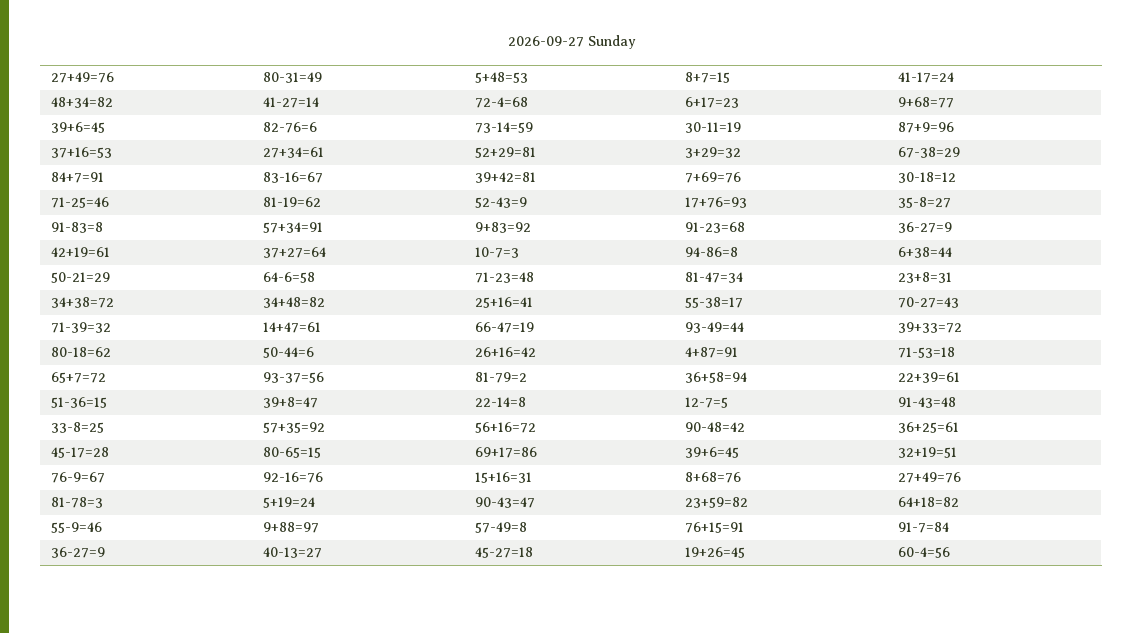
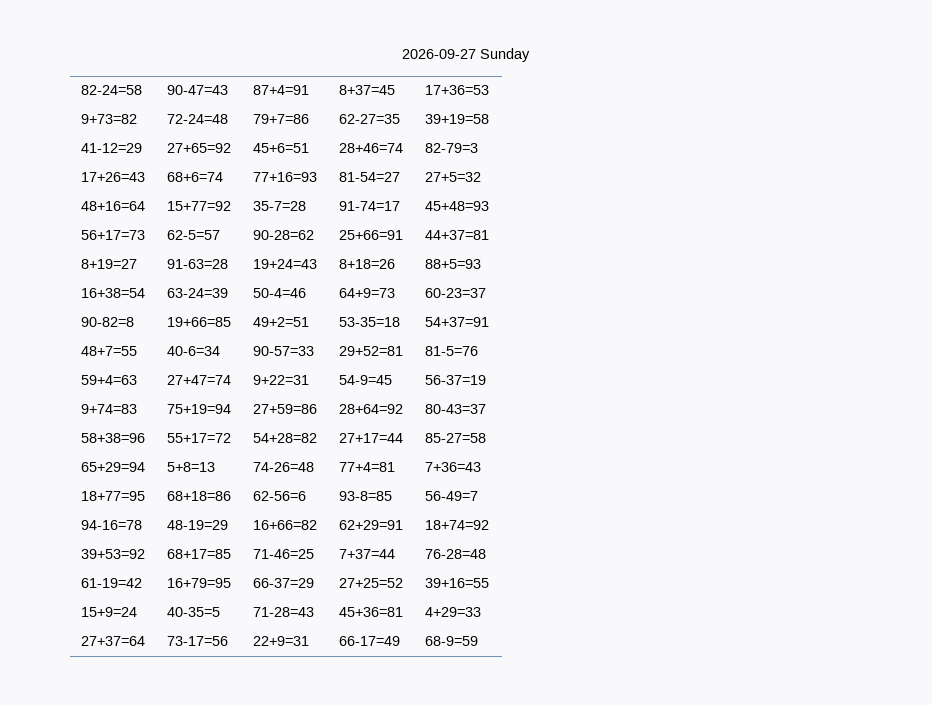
- 27+49=76 | 80-31=49 | 5+48=53 | 8+7=15 | 41-17=24
- 48+34=82 | 41-27=14 | 72-4=68 | 6+17=23 | 9+68=77
- 39+6=45 | 82-76=6 | 73-14=59 | 30-11=19 | 87+9=96
- 37+16=53 | 27+34=61 | 52+29=81 | 3+29=32 | 67-38=29
- 84+7=91 | 83-16=67 | 39+42=81 | 7+69=76 | 30-18=12
- 71-25=46 | 81-19=62 | 52-43=9 | 17+76=93 | 35-8=27
- 91-83=8 | 57+34=91 | 9+83=92 | 91-23=68 | 36-27=9
- 42+19=61 | 37+27=64 | 10-7=3 | 94-86=8 | 6+38=44
- 50-21=29 | 64-6=58 | 71-23=48 | 81-47=34 | 23+8=31
- 34+38=72 | 34+48=82 | 25+16=41 | 55-38=17 | 70-27=43
- 71-39=32 | 14+47=61 | 66-47=19 | 93-49=44 | 39+33=72
- 80-18=62 | 50-44=6 | 26+16=42 | 4+87=91 | 71-53=18
- 65+7=72 | 93-37=56 | 81-79=2 | 36+58=94 | 22+39=61
- 51-36=15 | 39+8=47 | 22-14=8 | 12-7=5 | 91-43=48
- 33-8=25 | 57+35=92 | 56+16=72 | 90-48=42 | 36+25=61
- 45-17=28 | 80-65=15 | 69+17=86 | 39+6=45 | 32+19=51
- 76-9=67 | 92-16=76 | 15+16=31 | 8+68=76 | 27+49=76
- 81-78=3 | 5+19=24 | 90-43=47 | 23+59=82 | 64+18=82
- 55-9=46 | 9+88=97 | 57-49=8 | 76+15=91 | 91-7=84
- 36-27=9 | 40-13=27 | 45-27=18 | 19+26=45 | 60-4=56
+ 82-24=58 | 90-47=43 | 87+4=91 | 8+37=45 | 17+36=53
+ 9+73=82 | 72-24=48 | 79+7=86 | 62-27=35 | 39+19=58
+ 41-12=29 | 27+65=92 | 45+6=51 | 28+46=74 | 82-79=3
+ 17+26=43 | 68+6=74 | 77+16=93 | 81-54=27 | 27+5=32
+ 48+16=64 | 15+77=92 | 35-7=28 | 91-74=17 | 45+48=93
+ 56+17=73 | 62-5=57 | 90-28=62 | 25+66=91 | 44+37=81
+ 8+19=27 | 91-63=28 | 19+24=43 | 8+18=26 | 88+5=93
+ 16+38=54 | 63-24=39 | 50-4=46 | 64+9=73 | 60-23=37
+ 90-82=8 | 19+66=85 | 49+2=51 | 53-35=18 | 54+37=91
+ 48+7=55 | 40-6=34 | 90-57=33 | 29+52=81 | 81-5=76
+ 59+4=63 | 27+47=74 | 9+22=31 | 54-9=45 | 56-37=19
+ 9+74=83 | 75+19=94 | 27+59=86 | 28+64=92 | 80-43=37
+ 58+38=96 | 55+17=72 | 54+28=82 | 27+17=44 | 85-27=58
+ 65+29=94 | 5+8=13 | 74-26=48 | 77+4=81 | 7+36=43
+ 18+77=95 | 68+18=86 | 62-56=6 | 93-8=85 | 56-49=7
+ 94-16=78 | 48-19=29 | 16+66=82 | 62+29=91 | 18+74=92
+ 39+53=92 | 68+17=85 | 71-46=25 | 7+37=44 | 76-28=48
+ 61-19=42 | 16+79=95 | 66-37=29 | 27+25=52 | 39+16=55
+ 15+9=24 | 40-35=5 | 71-28=43 | 45+36=81 | 4+29=33
+ 27+37=64 | 73-17=56 | 22+9=31 | 66-17=49 | 68-9=59

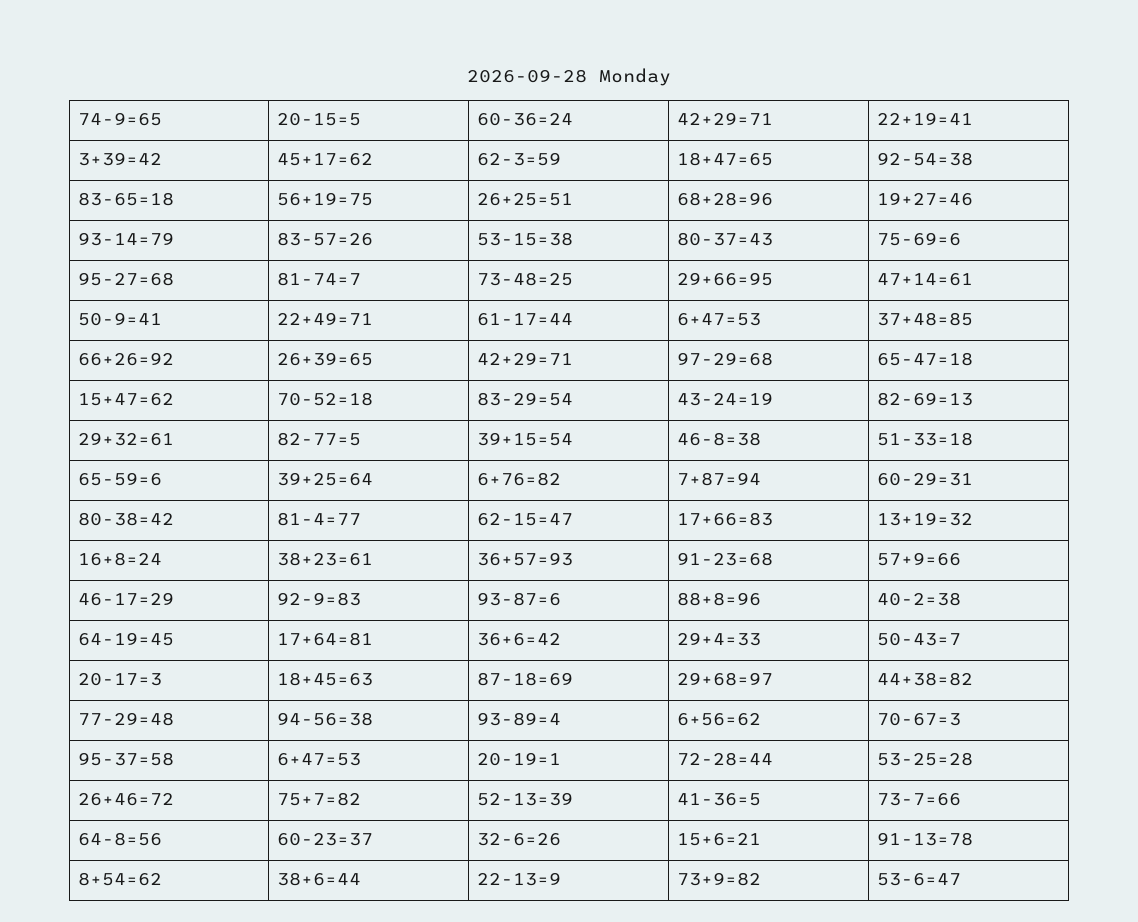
- 2026-09-27 Sunday
- 82-24=58 | 90-47=43 | 87+4=91 | 8+37=45 | 17+36=53
- 9+73=82 | 72-24=48 | 79+7=86 | 62-27=35 | 39+19=58
- 41-12=29 | 27+65=92 | 45+6=51 | 28+46=74 | 82-79=3
- 17+26=43 | 68+6=74 | 77+16=93 | 81-54=27 | 27+5=32
- 48+16=64 | 15+77=92 | 35-7=28 | 91-74=17 | 45+48=93
- 56+17=73 | 62-5=57 | 90-28=62 | 25+66=91 | 44+37=81
- 8+19=27 | 91-63=28 | 19+24=43 | 8+18=26 | 88+5=93
- 16+38=54 | 63-24=39 | 50-4=46 | 64+9=73 | 60-23=37
- 90-82=8 | 19+66=85 | 49+2=51 | 53-35=18 | 54+37=91
- 48+7=55 | 40-6=34 | 90-57=33 | 29+52=81 | 81-5=76
- 59+4=63 | 27+47=74 | 9+22=31 | 54-9=45 | 56-37=19
- 9+74=83 | 75+19=94 | 27+59=86 | 28+64=92 | 80-43=37
- 58+38=96 | 55+17=72 | 54+28=82 | 27+17=44 | 85-27=58
- 65+29=94 | 5+8=13 | 74-26=48 | 77+4=81 | 7+36=43
- 18+77=95 | 68+18=86 | 62-56=6 | 93-8=85 | 56-49=7
- 94-16=78 | 48-19=29 | 16+66=82 | 62+29=91 | 18+74=92
- 39+53=92 | 68+17=85 | 71-46=25 | 7+37=44 | 76-28=48
- 61-19=42 | 16+79=95 | 66-37=29 | 27+25=52 | 39+16=55
- 15+9=24 | 40-35=5 | 71-28=43 | 45+36=81 | 4+29=33
- 27+37=64 | 73-17=56 | 22+9=31 | 66-17=49 | 68-9=59
+ 2026-09-28 Monday
+ 74-9=65 | 20-15=5 | 60-36=24 | 42+29=71 | 22+19=41
+ 3+39=42 | 45+17=62 | 62-3=59 | 18+47=65 | 92-54=38
+ 83-65=18 | 56+19=75 | 26+25=51 | 68+28=96 | 19+27=46
+ 93-14=79 | 83-57=26 | 53-15=38 | 80-37=43 | 75-69=6
+ 95-27=68 | 81-74=7 | 73-48=25 | 29+66=95 | 47+14=61
+ 50-9=41 | 22+49=71 | 61-17=44 | 6+47=53 | 37+48=85
+ 66+26=92 | 26+39=65 | 42+29=71 | 97-29=68 | 65-47=18
+ 15+47=62 | 70-52=18 | 83-29=54 | 43-24=19 | 82-69=13
+ 29+32=61 | 82-77=5 | 39+15=54 | 46-8=38 | 51-33=18
+ 65-59=6 | 39+25=64 | 6+76=82 | 7+87=94 | 60-29=31
+ 80-38=42 | 81-4=77 | 62-15=47 | 17+66=83 | 13+19=32
+ 16+8=24 | 38+23=61 | 36+57=93 | 91-23=68 | 57+9=66
+ 46-17=29 | 92-9=83 | 93-87=6 | 88+8=96 | 40-2=38
+ 64-19=45 | 17+64=81 | 36+6=42 | 29+4=33 | 50-43=7
+ 20-17=3 | 18+45=63 | 87-18=69 | 29+68=97 | 44+38=82
+ 77-29=48 | 94-56=38 | 93-89=4 | 6+56=62 | 70-67=3
+ 95-37=58 | 6+47=53 | 20-19=1 | 72-28=44 | 53-25=28
+ 26+46=72 | 75+7=82 | 52-13=39 | 41-36=5 | 73-7=66
+ 64-8=56 | 60-23=37 | 32-6=26 | 15+6=21 | 91-13=78
+ 8+54=62 | 38+6=44 | 22-13=9 | 73+9=82 | 53-6=47

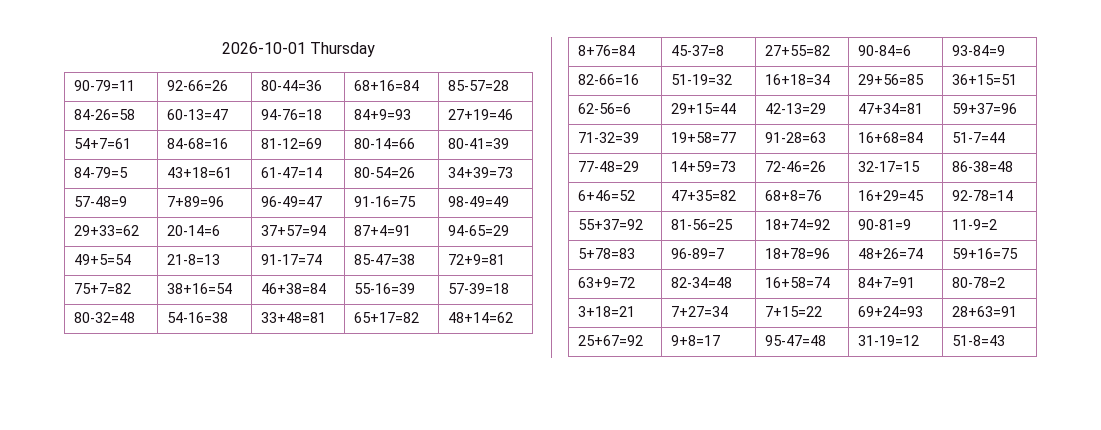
- 2026-09-28 Monday
- 74-9=65 | 20-15=5 | 60-36=24 | 42+29=71 | 22+19=41
- 3+39=42 | 45+17=62 | 62-3=59 | 18+47=65 | 92-54=38
- 83-65=18 | 56+19=75 | 26+25=51 | 68+28=96 | 19+27=46
- 93-14=79 | 83-57=26 | 53-15=38 | 80-37=43 | 75-69=6
- 95-27=68 | 81-74=7 | 73-48=25 | 29+66=95 | 47+14=61
- 50-9=41 | 22+49=71 | 61-17=44 | 6+47=53 | 37+48=85
- 66+26=92 | 26+39=65 | 42+29=71 | 97-29=68 | 65-47=18
- 15+47=62 | 70-52=18 | 83-29=54 | 43-24=19 | 82-69=13
- 29+32=61 | 82-77=5 | 39+15=54 | 46-8=38 | 51-33=18
- 65-59=6 | 39+25=64 | 6+76=82 | 7+87=94 | 60-29=31
- 80-38=42 | 81-4=77 | 62-15=47 | 17+66=83 | 13+19=32
- 16+8=24 | 38+23=61 | 36+57=93 | 91-23=68 | 57+9=66
- 46-17=29 | 92-9=83 | 93-87=6 | 88+8=96 | 40-2=38
- 64-19=45 | 17+64=81 | 36+6=42 | 29+4=33 | 50-43=7
- 20-17=3 | 18+45=63 | 87-18=69 | 29+68=97 | 44+38=82
- 77-29=48 | 94-56=38 | 93-89=4 | 6+56=62 | 70-67=3
- 95-37=58 | 6+47=53 | 20-19=1 | 72-28=44 | 53-25=28
- 26+46=72 | 75+7=82 | 52-13=39 | 41-36=5 | 73-7=66
- 64-8=56 | 60-23=37 | 32-6=26 | 15+6=21 | 91-13=78
- 8+54=62 | 38+6=44 | 22-13=9 | 73+9=82 | 53-6=47
+ 2026-10-01 Thursday
+ 90-79=11 | 92-66=26 | 80-44=36 | 68+16=84 | 85-57=28
+ 84-26=58 | 60-13=47 | 94-76=18 | 84+9=93 | 27+19=46
+ 54+7=61 | 84-68=16 | 81-12=69 | 80-14=66 | 80-41=39
+ 84-79=5 | 43+18=61 | 61-47=14 | 80-54=26 | 34+39=73
+ 57-48=9 | 7+89=96 | 96-49=47 | 91-16=75 | 98-49=49
+ 29+33=62 | 20-14=6 | 37+57=94 | 87+4=91 | 94-65=29
+ 49+5=54 | 21-8=13 | 91-17=74 | 85-47=38 | 72+9=81
+ 75+7=82 | 38+16=54 | 46+38=84 | 55-16=39 | 57-39=18
+ 80-32=48 | 54-16=38 | 33+48=81 | 65+17=82 | 48+14=62
+ 8+76=84 | 45-37=8 | 27+55=82 | 90-84=6 | 93-84=9
+ 82-66=16 | 51-19=32 | 16+18=34 | 29+56=85 | 36+15=51
+ 62-56=6 | 29+15=44 | 42-13=29 | 47+34=81 | 59+37=96
+ 71-32=39 | 19+58=77 | 91-28=63 | 16+68=84 | 51-7=44
+ 77-48=29 | 14+59=73 | 72-46=26 | 32-17=15 | 86-38=48
+ 6+46=52 | 47+35=82 | 68+8=76 | 16+29=45 | 92-78=14
+ 55+37=92 | 81-56=25 | 18+74=92 | 90-81=9 | 11-9=2
+ 5+78=83 | 96-89=7 | 18+78=96 | 48+26=74 | 59+16=75
+ 63+9=72 | 82-34=48 | 16+58=74 | 84+7=91 | 80-78=2
+ 3+18=21 | 7+27=34 | 7+15=22 | 69+24=93 | 28+63=91
+ 25+67=92 | 9+8=17 | 95-47=48 | 31-19=12 | 51-8=43

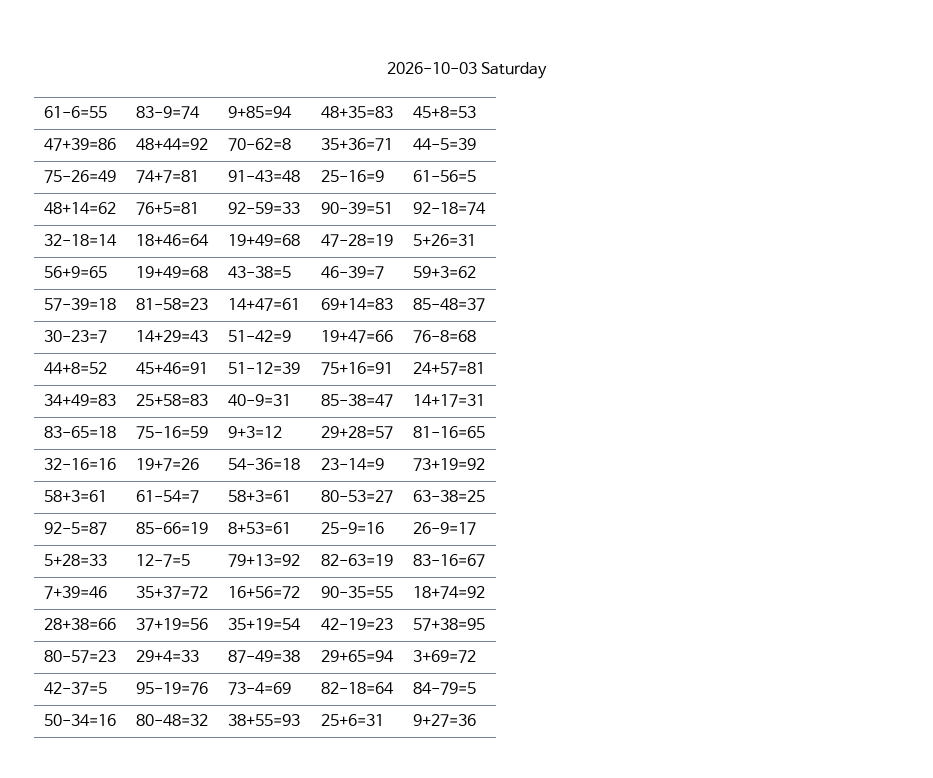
- 2026-10-01 Thursday
- 90-79=11 | 92-66=26 | 80-44=36 | 68+16=84 | 85-57=28
- 84-26=58 | 60-13=47 | 94-76=18 | 84+9=93 | 27+19=46
- 54+7=61 | 84-68=16 | 81-12=69 | 80-14=66 | 80-41=39
- 84-79=5 | 43+18=61 | 61-47=14 | 80-54=26 | 34+39=73
- 57-48=9 | 7+89=96 | 96-49=47 | 91-16=75 | 98-49=49
- 29+33=62 | 20-14=6 | 37+57=94 | 87+4=91 | 94-65=29
- 49+5=54 | 21-8=13 | 91-17=74 | 85-47=38 | 72+9=81
- 75+7=82 | 38+16=54 | 46+38=84 | 55-16=39 | 57-39=18
- 80-32=48 | 54-16=38 | 33+48=81 | 65+17=82 | 48+14=62
- 8+76=84 | 45-37=8 | 27+55=82 | 90-84=6 | 93-84=9
- 82-66=16 | 51-19=32 | 16+18=34 | 29+56=85 | 36+15=51
- 62-56=6 | 29+15=44 | 42-13=29 | 47+34=81 | 59+37=96
- 71-32=39 | 19+58=77 | 91-28=63 | 16+68=84 | 51-7=44
- 77-48=29 | 14+59=73 | 72-46=26 | 32-17=15 | 86-38=48
- 6+46=52 | 47+35=82 | 68+8=76 | 16+29=45 | 92-78=14
- 55+37=92 | 81-56=25 | 18+74=92 | 90-81=9 | 11-9=2
- 5+78=83 | 96-89=7 | 18+78=96 | 48+26=74 | 59+16=75
- 63+9=72 | 82-34=48 | 16+58=74 | 84+7=91 | 80-78=2
- 3+18=21 | 7+27=34 | 7+15=22 | 69+24=93 | 28+63=91
- 25+67=92 | 9+8=17 | 95-47=48 | 31-19=12 | 51-8=43
+ 2026-10-03 Saturday
+ 61-6=55 | 83-9=74 | 9+85=94 | 48+35=83 | 45+8=53
+ 47+39=86 | 48+44=92 | 70-62=8 | 35+36=71 | 44-5=39
+ 75-26=49 | 74+7=81 | 91-43=48 | 25-16=9 | 61-56=5
+ 48+14=62 | 76+5=81 | 92-59=33 | 90-39=51 | 92-18=74
+ 32-18=14 | 18+46=64 | 19+49=68 | 47-28=19 | 5+26=31
+ 56+9=65 | 19+49=68 | 43-38=5 | 46-39=7 | 59+3=62
+ 57-39=18 | 81-58=23 | 14+47=61 | 69+14=83 | 85-48=37
+ 30-23=7 | 14+29=43 | 51-42=9 | 19+47=66 | 76-8=68
+ 44+8=52 | 45+46=91 | 51-12=39 | 75+16=91 | 24+57=81
+ 34+49=83 | 25+58=83 | 40-9=31 | 85-38=47 | 14+17=31
+ 83-65=18 | 75-16=59 | 9+3=12 | 29+28=57 | 81-16=65
+ 32-16=16 | 19+7=26 | 54-36=18 | 23-14=9 | 73+19=92
+ 58+3=61 | 61-54=7 | 58+3=61 | 80-53=27 | 63-38=25
+ 92-5=87 | 85-66=19 | 8+53=61 | 25-9=16 | 26-9=17
+ 5+28=33 | 12-7=5 | 79+13=92 | 82-63=19 | 83-16=67
+ 7+39=46 | 35+37=72 | 16+56=72 | 90-35=55 | 18+74=92
+ 28+38=66 | 37+19=56 | 35+19=54 | 42-19=23 | 57+38=95
+ 80-57=23 | 29+4=33 | 87-49=38 | 29+65=94 | 3+69=72
+ 42-37=5 | 95-19=76 | 73-4=69 | 82-18=64 | 84-79=5
+ 50-34=16 | 80-48=32 | 38+55=93 | 25+6=31 | 9+27=36

